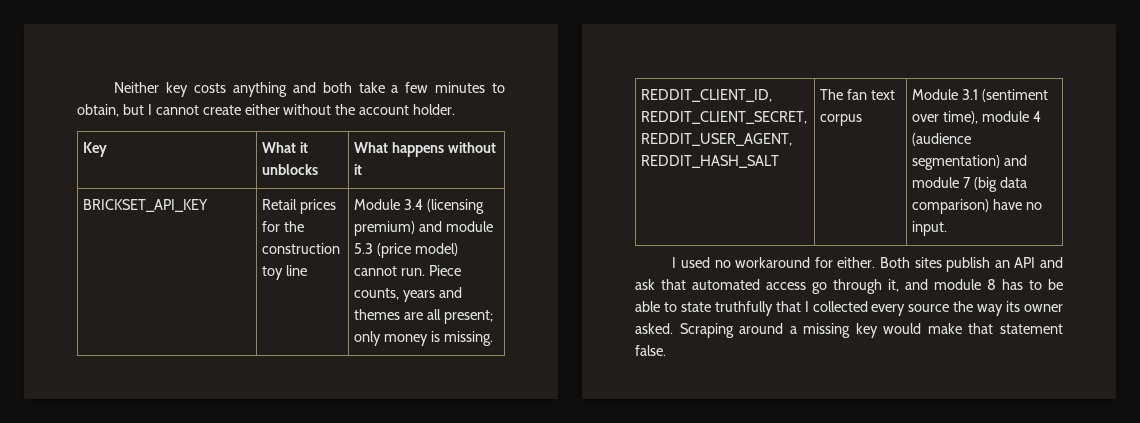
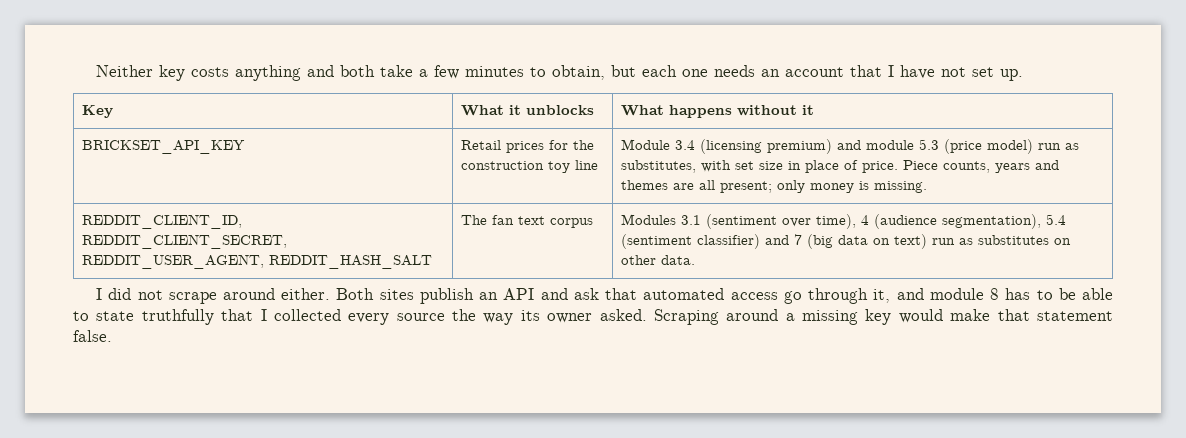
- Neither key costs anything and both take a few minutes to obtain, but I cannot create either without the account holder.
+ Neither key costs anything and both take a few minutes to obtain, but each one needs an account that I have not set up.
- BRICKSET_API_KEY | Retail prices for the construction toy line | Module 3.4 (licensing premium) and module 5.3 (price model) cannot run. Piece counts, years and themes are all present; only money is missing.
+ BRICKSET_API_KEY | Retail prices for the construction toy line | Module 3.4 (licensing premium) and module 5.3 (price model) run as substitutes, with set size in place of price. Piece counts, years and themes are all present; only money is missing.
- REDDIT_CLIENT_ID, REDDIT_CLIENT_SECRET, REDDIT_USER_AGENT, REDDIT_HASH_SALT | The fan text corpus | Module 3.1 (sentiment over time), module 4 (audience segmentation) and module 7 (big data comparison) have no input.
- I used no workaround for either.
+ REDDIT_CLIENT_ID, REDDIT_CLIENT_SECRET, REDDIT_USER_AGENT, REDDIT_HASH_SALT | The fan text corpus | Modules 3.1 (sentiment over time), 4 (audience segmentation), 5.4 (sentiment classifier) and 7 (big data on text) run as substitutes on other data.
+ I did not scrape around either.

